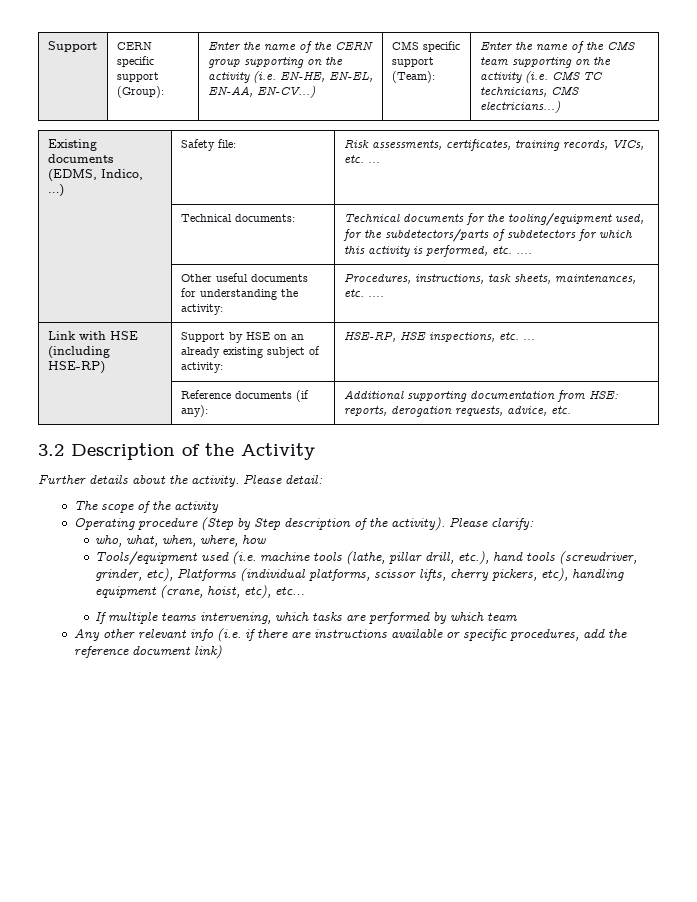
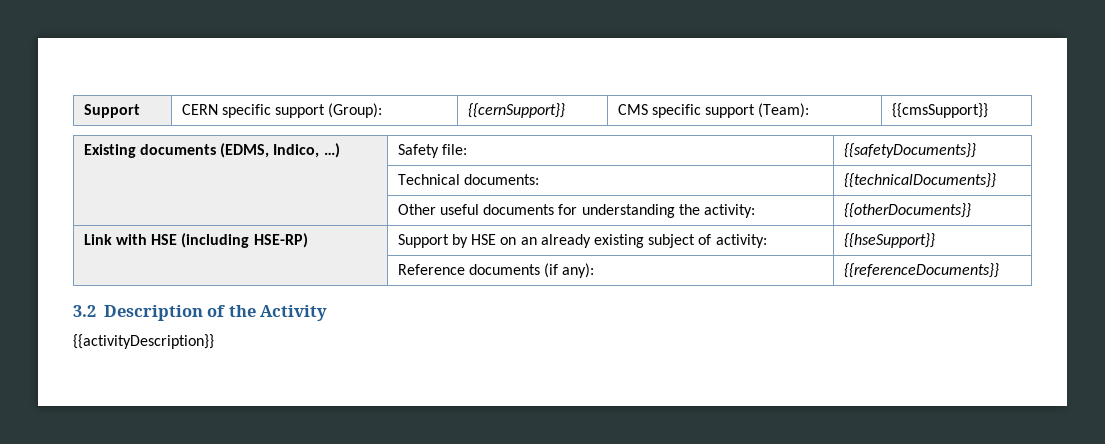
- Enter the name of the CERN group supporting on the activity (i.e. EN-HE, EN-EL, EN-AA, EN-CV…) | CMS specific support (Team): | Enter the name of the CMS team supporting on the activity (i.e. CMS TC technicians, CMS electricians…)
+ {{cernSupport}} | CMS specific support (Team): | {{cmsSupport}}
- Existing documents (EDMS, Indico, …) | Safety file: | Risk assessments, certificates, training records, VICs, etc. …
- | Technical documents: | Technical documents for the tooling/equipment used, for the subdetectors/parts of subdetectors for which this activity is performed, etc. ….
+ Existing documents (EDMS, Indico, …) | Safety file: | {{safetyDocuments}}
+ | Technical documents: | {{technicalDocuments}}
- | Other useful documents for understanding the activity: | Procedures, instructions, task sheets, maintenances, etc. ….
+ | Other useful documents for understanding the activity: | {{otherDocuments}}
- Link with HSE (including HSE-RP) | Support by HSE on an already existing subject of activity: | HSE-RP, HSE inspections, etc. …
+ Link with HSE (including HSE-RP) | Support by HSE on an already existing subject of activity: | {{hseSupport}}
- | Reference documents (if any): | Additional supporting documentation from HSE: reports, derogation requests, advice, etc.
+ | Reference documents (if any): | {{referenceDocuments}}
- Further details about the activity. Please detail:
- The scope of the activity
- Operating procedure (Step by Step description of the activity). Please clarify:
- who, what, when, where, how
- Tools/equipment used (i.e. machine tools (lathe, pillar drill, etc.), hand tools (screwdriver, grinder, etc), Platforms (individual platforms, scissor lifts, cherry pickers, etc), handling equipment (crane, hoist, etc), etc…
- If multiple teams intervening, which tasks are performed by which team
- Any other relevant info (i.e. if there are instructions available or specific procedures, add the reference document link)
+ {{activityDescription}}

